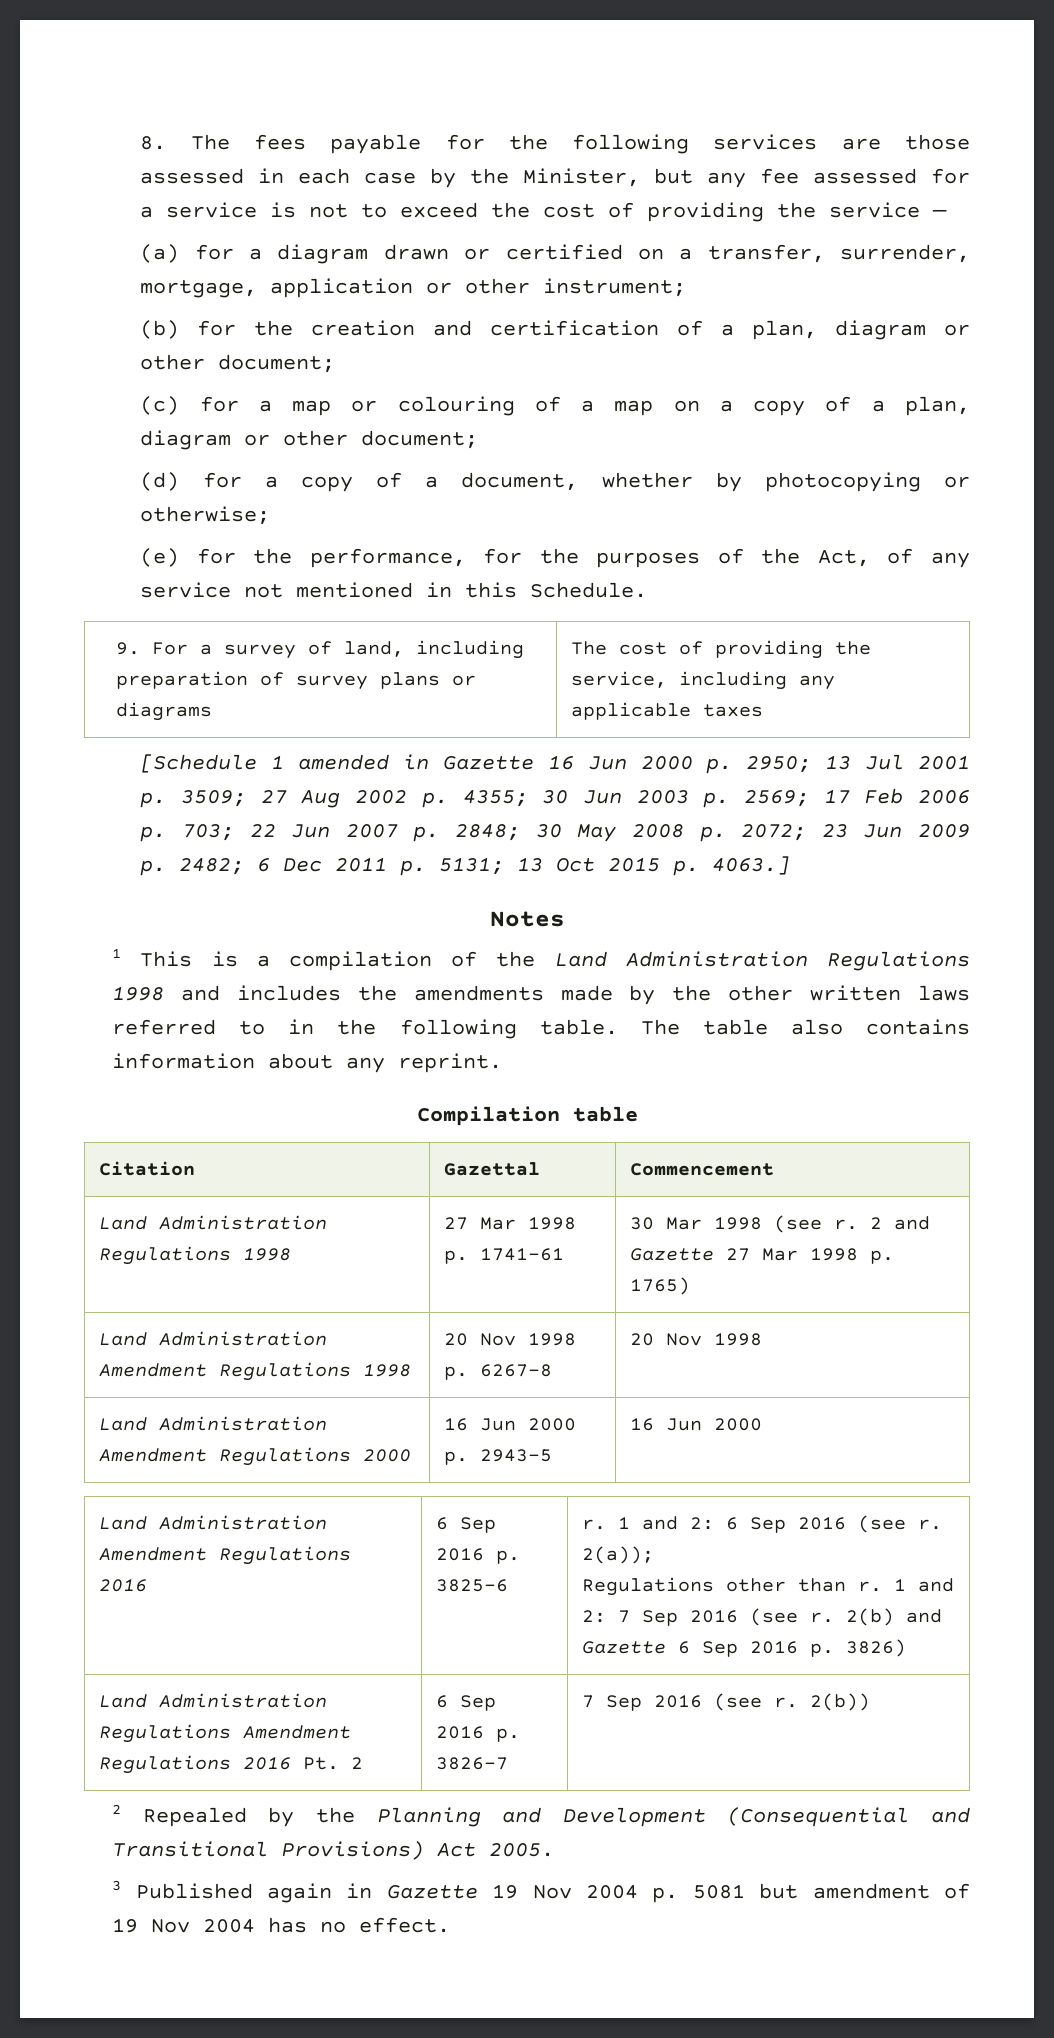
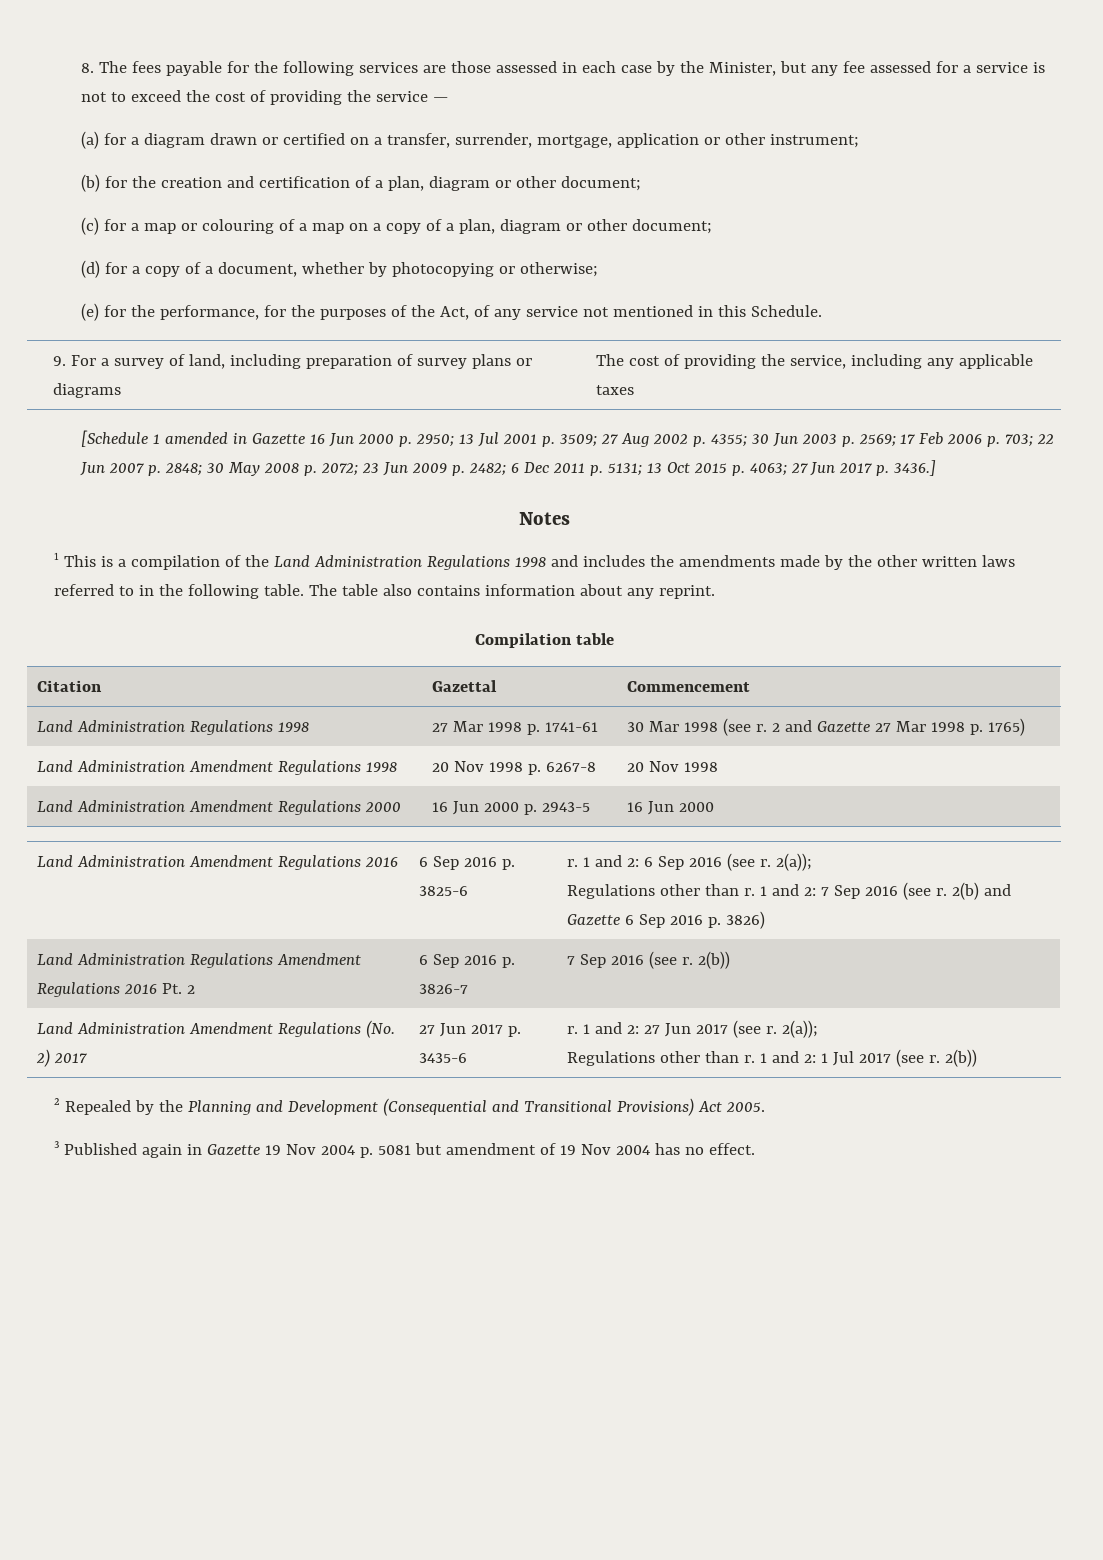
- [Schedule 1 amended in Gazette 16 Jun 2000 p. 2950; 13 Jul 2001 p. 3509; 27 Aug 2002 p. 4355; 30 Jun 2003 p. 2569; 17 Feb 2006 p. 703; 22 Jun 2007 p. 2848; 30 May 2008 p. 2072; 23 Jun 2009 p. 2482; 6 Dec 2011 p. 5131; 13 Oct 2015 p. 4063.]
+ [Schedule 1 amended in Gazette 16 Jun 2000 p. 2950; 13 Jul 2001 p. 3509; 27 Aug 2002 p. 4355; 30 Jun 2003 p. 2569; 17 Feb 2006 p. 703; 22 Jun 2007 p. 2848; 30 May 2008 p. 2072; 23 Jun 2009 p. 2482; 6 Dec 2011 p. 5131; 13 Oct 2015 p. 4063; 27 Jun 2017 p. 3436.]
+ Land Administration Amendment Regulations (No. 2) 2017 | 27 Jun 2017 p. 3435-6 | r. 1 and 2: 27 Jun 2017 (see r. 2(a));
+ Regulations other than r. 1 and 2: 1 Jul 2017 (see r. 2(b))

